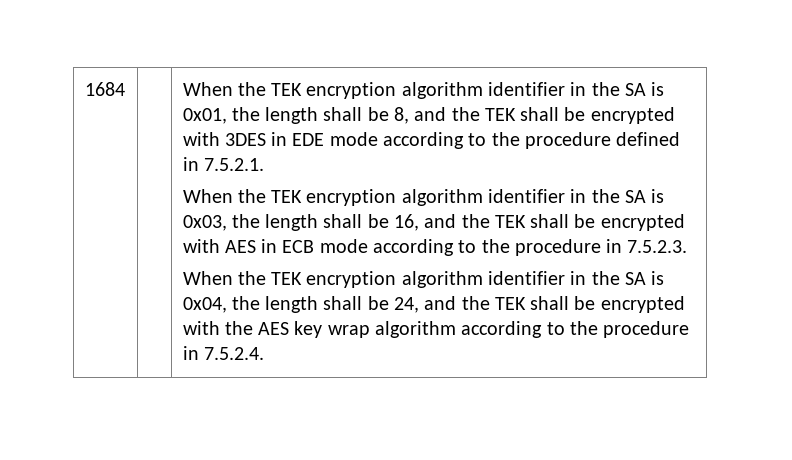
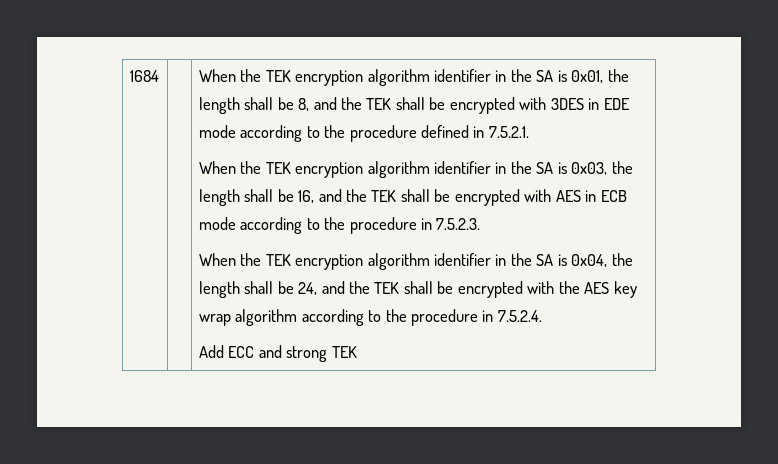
+ Add ECC and strong TEK

